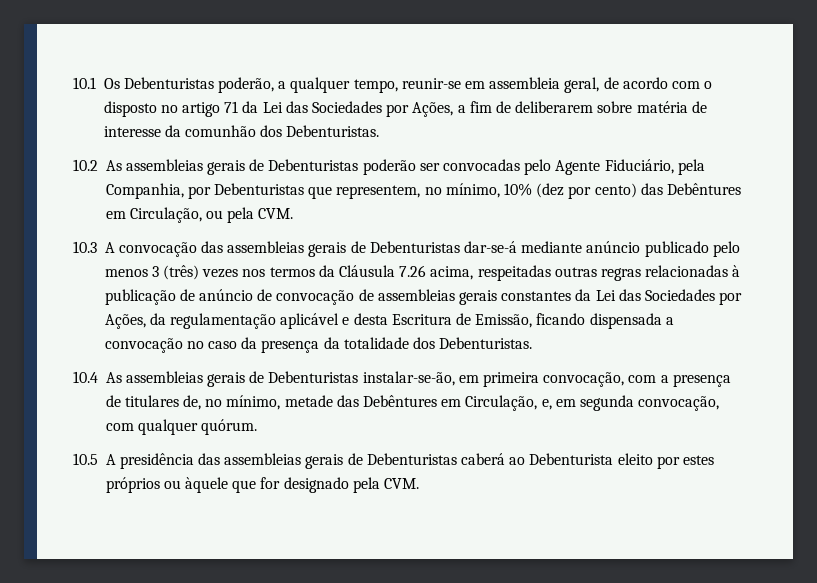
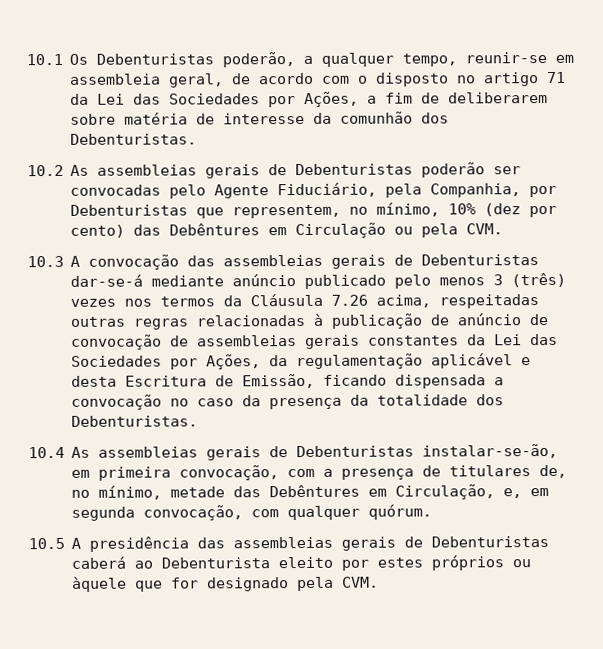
- 10.2 As assembleias gerais de Debenturistas poderão ser convocadas pelo Agente Fiduciário, pela Companhia, por Debenturistas que representem, no mínimo, 10% (dez por cento) das Debêntures em Circulação, ou pela CVM.
+ 10.2 As assembleias gerais de Debenturistas poderão ser convocadas pelo Agente Fiduciário, pela Companhia, por Debenturistas que representem, no mínimo, 10% (dez por cento) das Debêntures em Circulação ou pela CVM.

